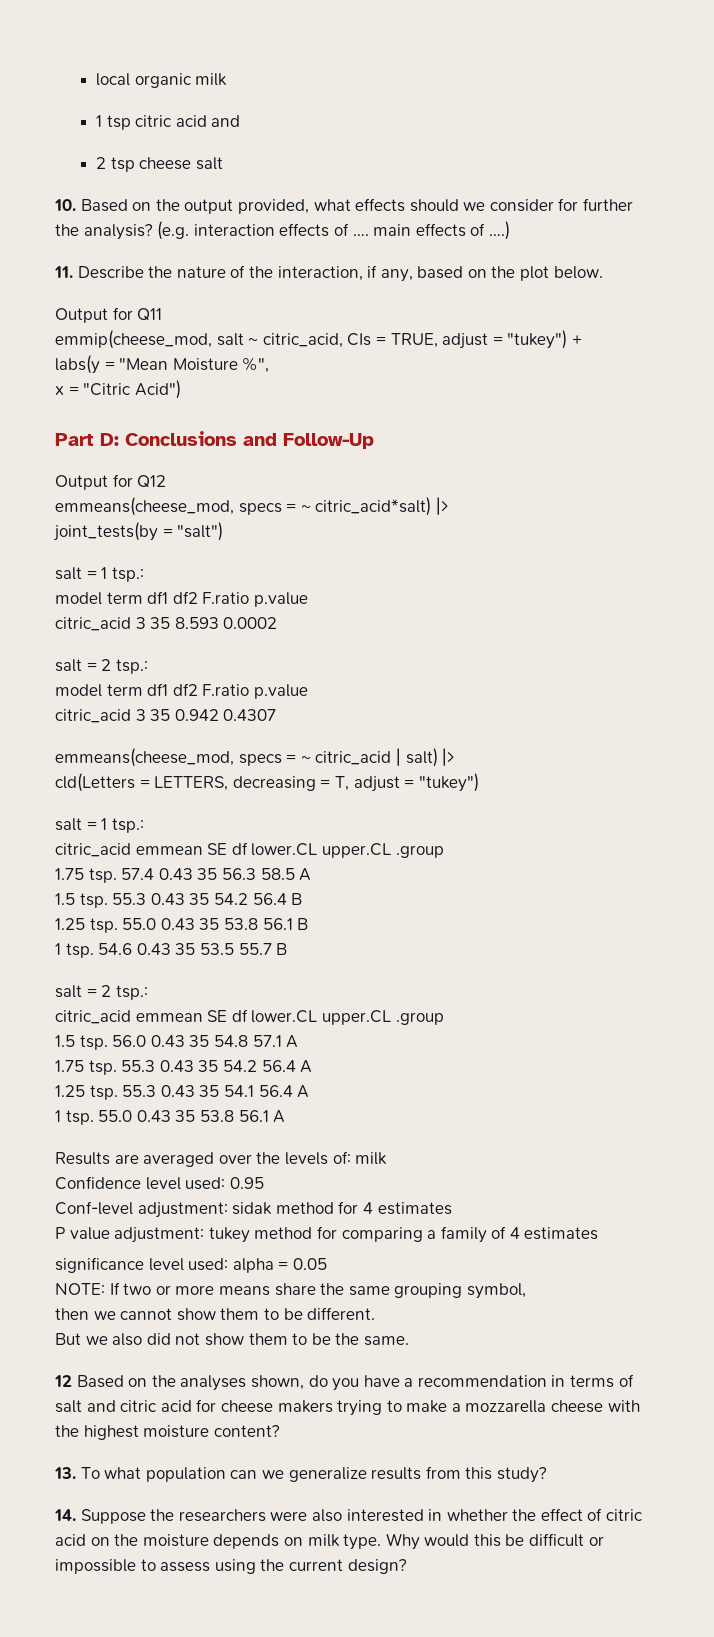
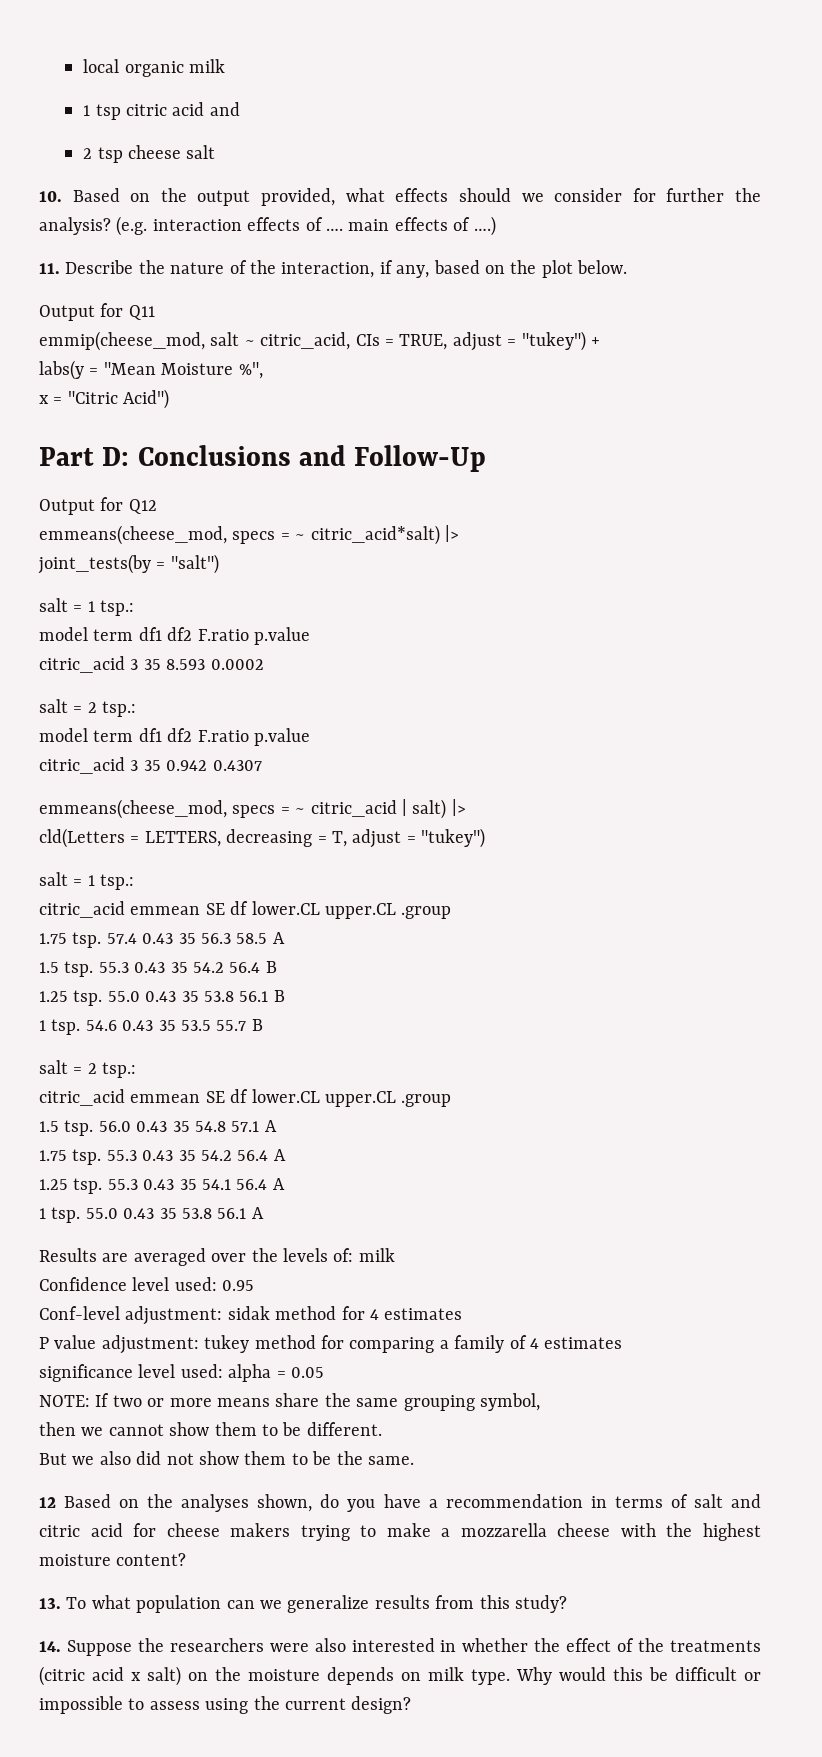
- 14. Suppose the researchers were also interested in whether the effect of citric acid on the moisture depends on milk type.
+ 14. Suppose the researchers were also interested in whether the effect of the treatments (citric acid x salt) on the moisture depends on milk type.

